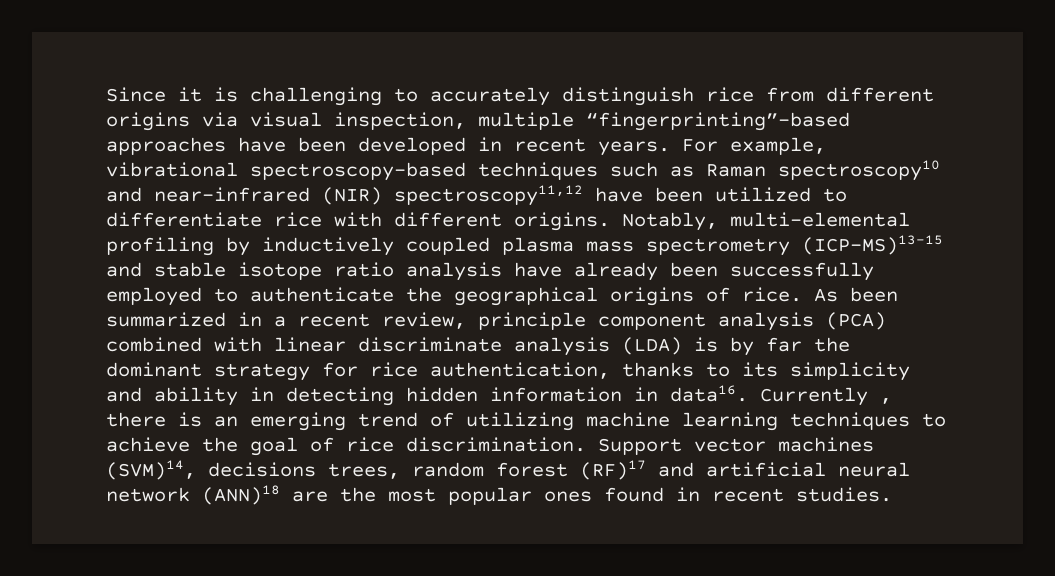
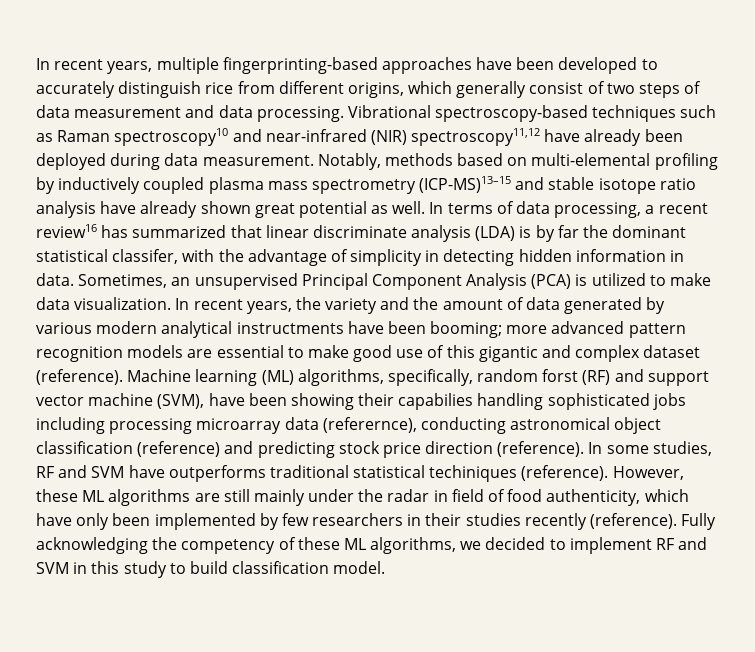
- Since it is challenging to accurately distinguish rice from different origins via visual inspection, multiple “fingerprinting”-based approaches have been developed in recent years. For example, vibrational spectroscopy-based techniques such as Raman spectroscopy10 and near-infrared (NIR) spectroscopy11,12 have been utilized to differentiate rice with different origins. Notably, multi-elemental profiling by inductively coupled plasma mass spectrometry (ICP-MS)13–15 and stable isotope ratio analysis have already been successfully employed to authenticate the geographical origins of rice. As been summarized in a recent review, principle component analysis (PCA) combined with linear discriminate analysis (LDA) is by far the dominant strategy for rice authentication, thanks to its simplicity and ability in detecting hidden information in data16. Currently , there is an emerging trend of utilizing machine learning techniques to achieve the goal of rice discrimination. Support vector machines (SVM)14, decisions trees, random forest (RF)17 and artificial neural network (ANN)18 are the most popular ones found in recent studies.
+ In recent years, multiple fingerprinting-based approaches have been developed to accurately distinguish rice from different origins, which generally consist of two steps of data measurement and data processing. Vibrational spectroscopy-based techniques such as Raman spectroscopy10 and near-infrared (NIR) spectroscopy11,12 have already been deployed during data measurement. Notably, methods based on multi-elemental profiling by inductively coupled plasma mass spectrometry (ICP-MS)13–15 and stable isotope ratio analysis have already shown great potential as well. In terms of data processing, a recent review16 has summarized that linear discriminate analysis (LDA) is by far the dominant statistical classifer, with the advantage of simplicity in detecting hidden information in data. Sometimes, an unsupervised Principal Component Analysis (PCA) is utilized to make data visualization. In recent years, the variety and the amount of data generated by various modern analytical instructments have been booming; more advanced pattern recognition models are essential to make good use of this gigantic and complex dataset (reference). Machine learning (ML) algorithms, specifically, random forst (RF) and support vector machine (SVM), have been showing their capabilies handling sophisticated jobs including processing microarray data (referernce), conducting astronomical object classification (reference) and predicting stock price direction (reference). In some studies, RF and SVM have outperforms traditional statistical techiniques (reference). However, these ML algorithms are still mainly under the radar in field of food authenticity, which have only been implemented by few researchers in their studies recently (reference). Fully acknowledging the competency of these ML algorithms, we decided to implement RF and SVM in this study to build classification model.

